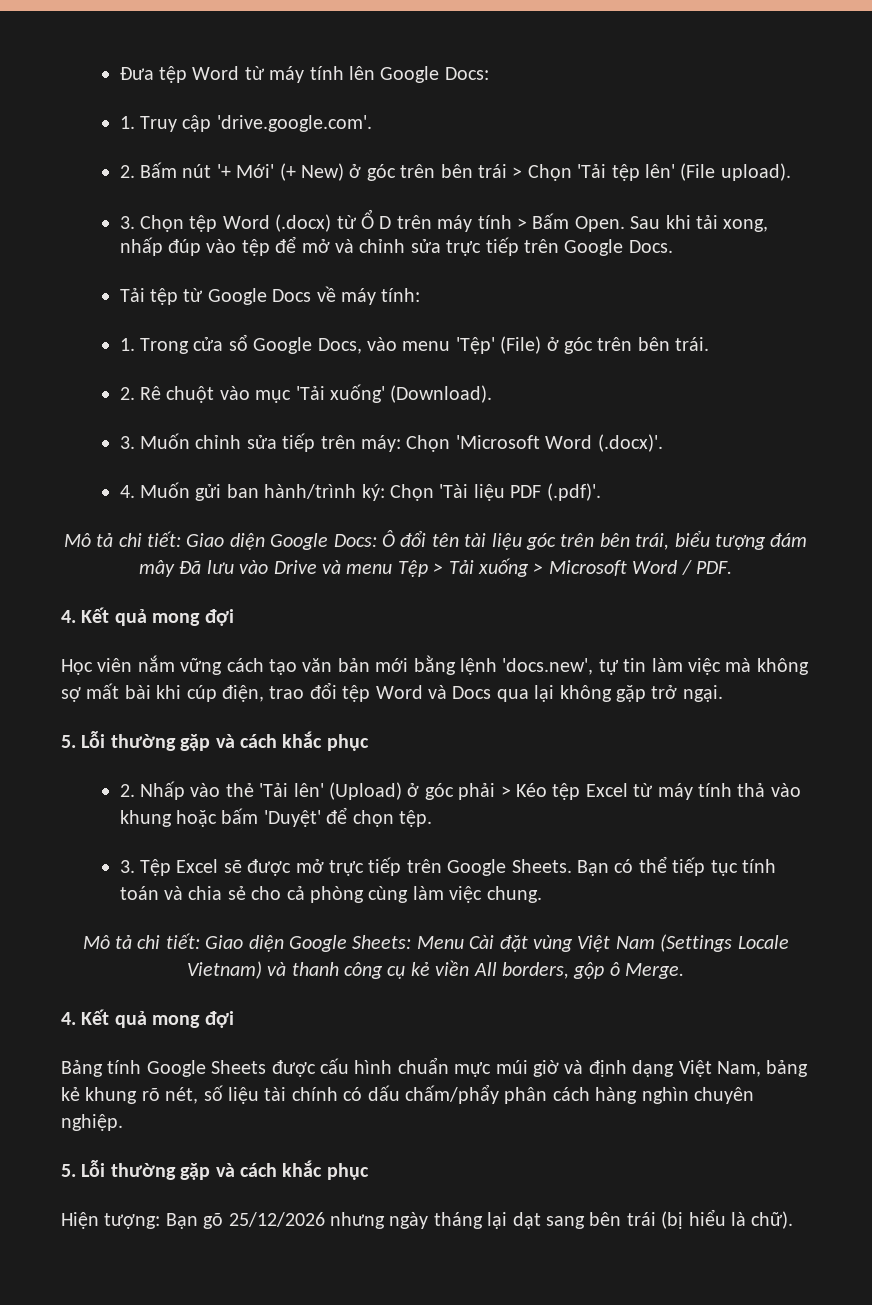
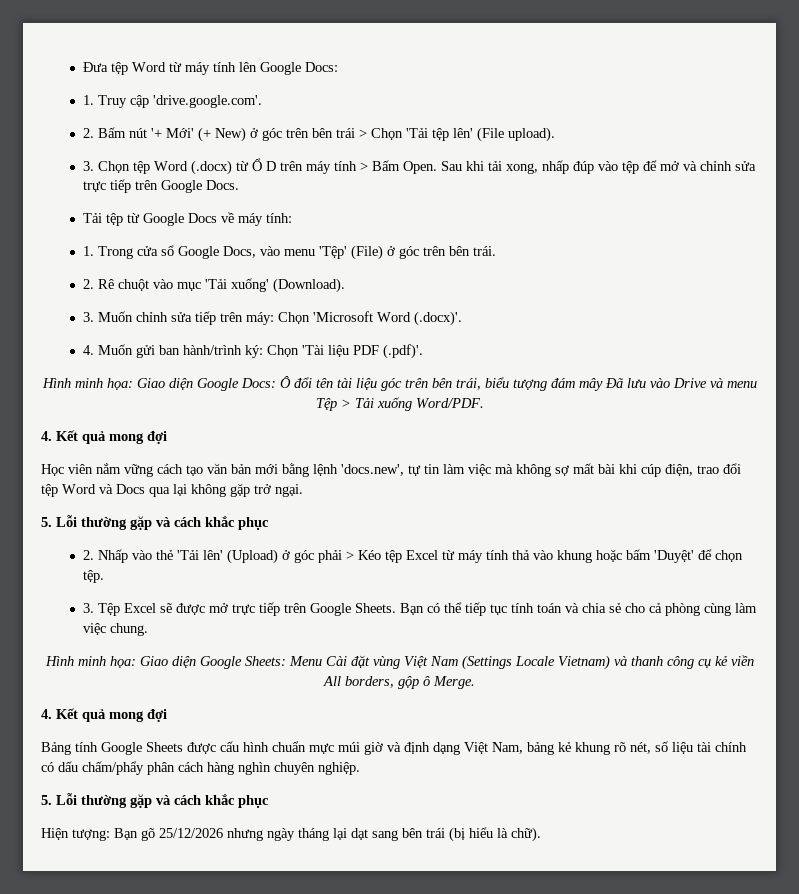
- Mô tả chi tiết: Giao diện Google Docs: Ô đổi tên tài liệu góc trên bên trái, biểu tượng đám mây Đã lưu vào Drive và menu Tệp > Tải xuống > Microsoft Word / PDF.
+ Hình minh họa: Giao diện Google Docs: Ô đổi tên tài liệu góc trên bên trái, biểu tượng đám mây Đã lưu vào Drive và menu Tệp > Tải xuống Word/PDF.
- Mô tả chi tiết: Giao diện Google Sheets: Menu Cài đặt vùng Việt Nam (Settings Locale Vietnam) và thanh công cụ kẻ viền All borders, gộp ô Merge.
+ Hình minh họa: Giao diện Google Sheets: Menu Cài đặt vùng Việt Nam (Settings Locale Vietnam) và thanh công cụ kẻ viền All borders, gộp ô Merge.

